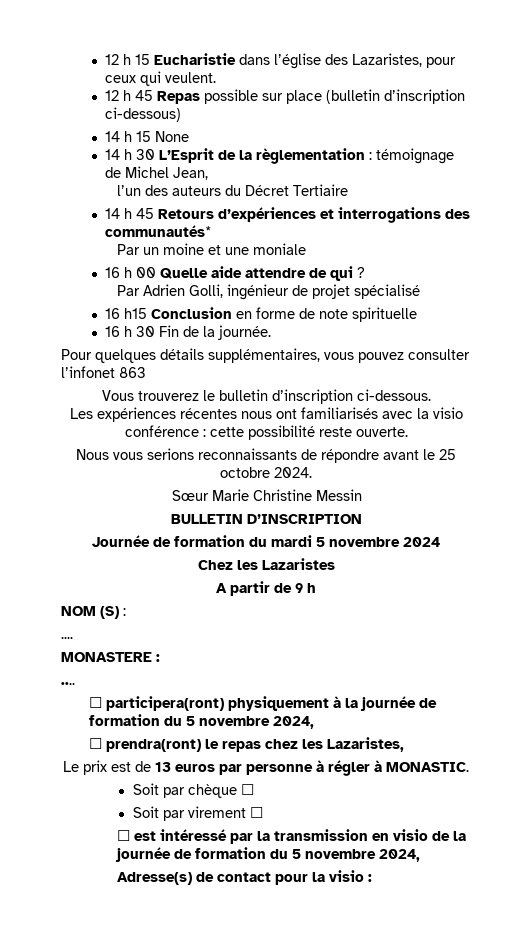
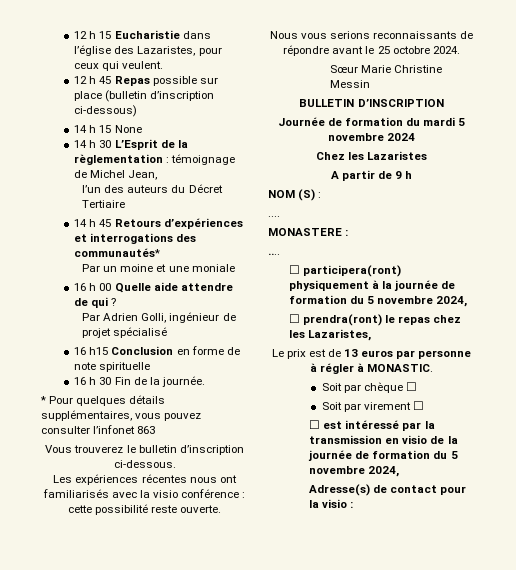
- Pour quelques détails supplémentaires, vous pouvez consulter l’infonet 863
+ * Pour quelques détails supplémentaires, vous pouvez consulter l’infonet 863

